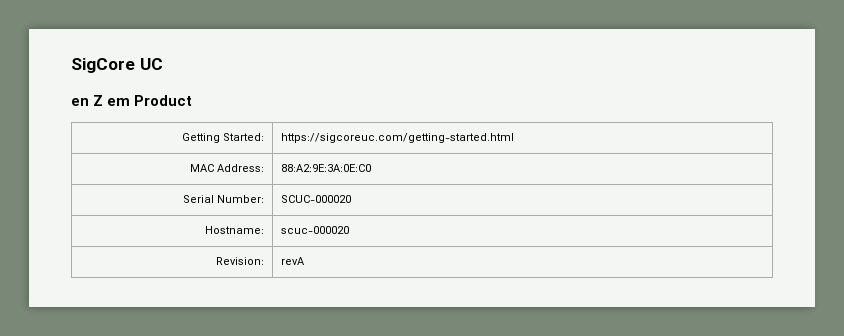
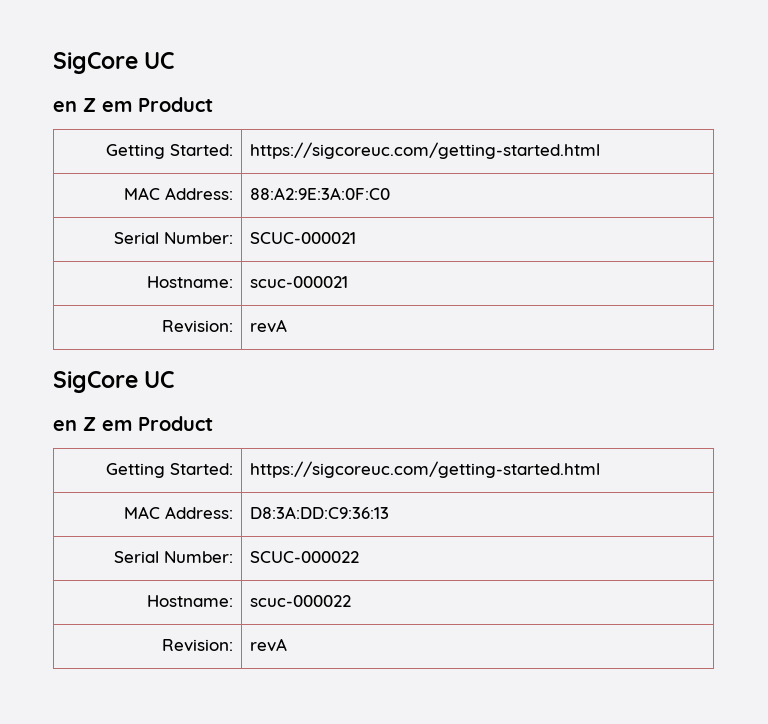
- MAC Address: | 88:A2:9E:3A:0E:C0
- Serial Number: | SCUC-000020
- Hostname: | scuc-000020
+ MAC Address: | 88:A2:9E:3A:0F:C0
+ Serial Number: | SCUC-000021
+ Hostname: | scuc-000021
+ Revision: | revA
+ SigCore UC
+ en Z em Product
+ Getting Started: | https://sigcoreuc.com/getting-started.html
+ MAC Address: | D8:3A:DD:C9:36:13
+ Serial Number: | SCUC-000022
+ Hostname: | scuc-000022

